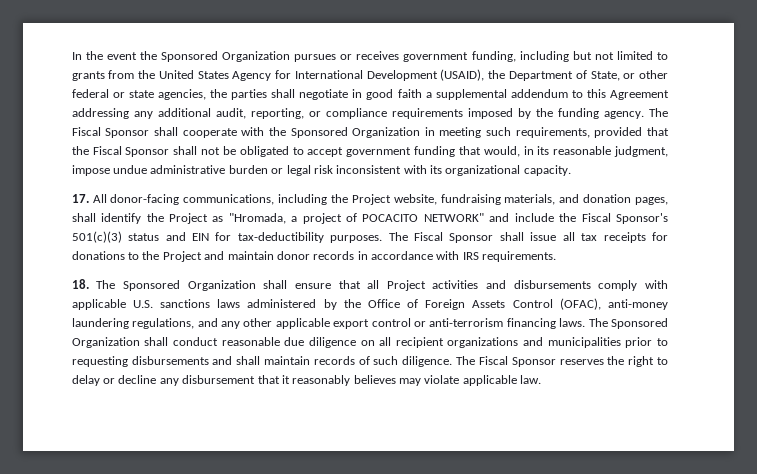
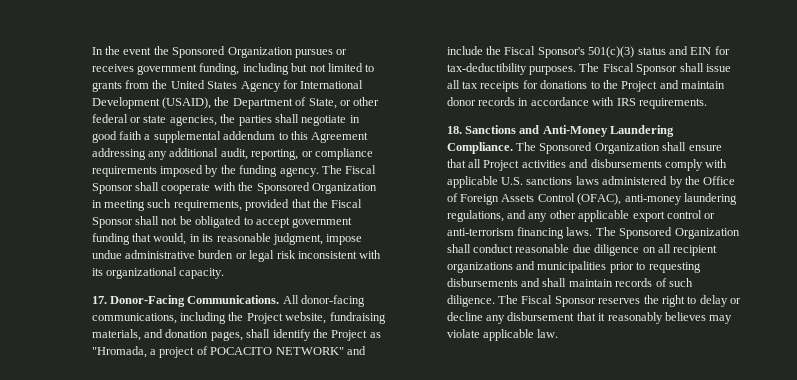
- 17. All donor-facing communications, including the Project website, fundraising materials, and donation pages, shall identify the Project as "Hromada, a project of POCACITO NETWORK" and include the Fiscal Sponsor's 501(c)(3) status and EIN for tax-deductibility purposes.
+ 17. Donor-Facing Communications. All donor-facing communications, including the Project website, fundraising materials, and donation pages, shall identify the Project as "Hromada, a project of POCACITO NETWORK" and include the Fiscal Sponsor's 501(c)(3) status and EIN for tax-deductibility purposes.
- 18. The Sponsored Organization shall ensure that all Project activities and disbursements comply with applicable U.S. sanctions laws administered by the Office of Foreign Assets Control (OFAC), anti-money laundering regulations, and any other applicable export control or anti-terrorism financing laws.
+ 18. Sanctions and Anti-Money Laundering Compliance. The Sponsored Organization shall ensure that all Project activities and disbursements comply with applicable U.S. sanctions laws administered by the Office of Foreign Assets Control (OFAC), anti-money laundering regulations, and any other applicable export control or anti-terrorism financing laws.

